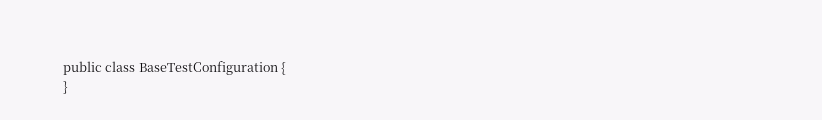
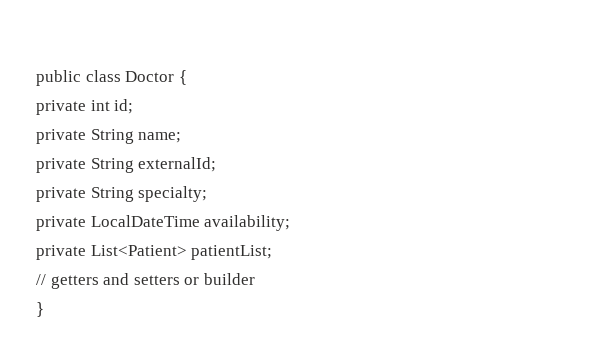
- public class BaseTestConfiguration {
+ public class Doctor {
+ private int id;
+ private String name;
+ private String externalId;
+ private String specialty;
+ private LocalDateTime availability;
+ private List<Patient> patientList;
+ // getters and setters or builder

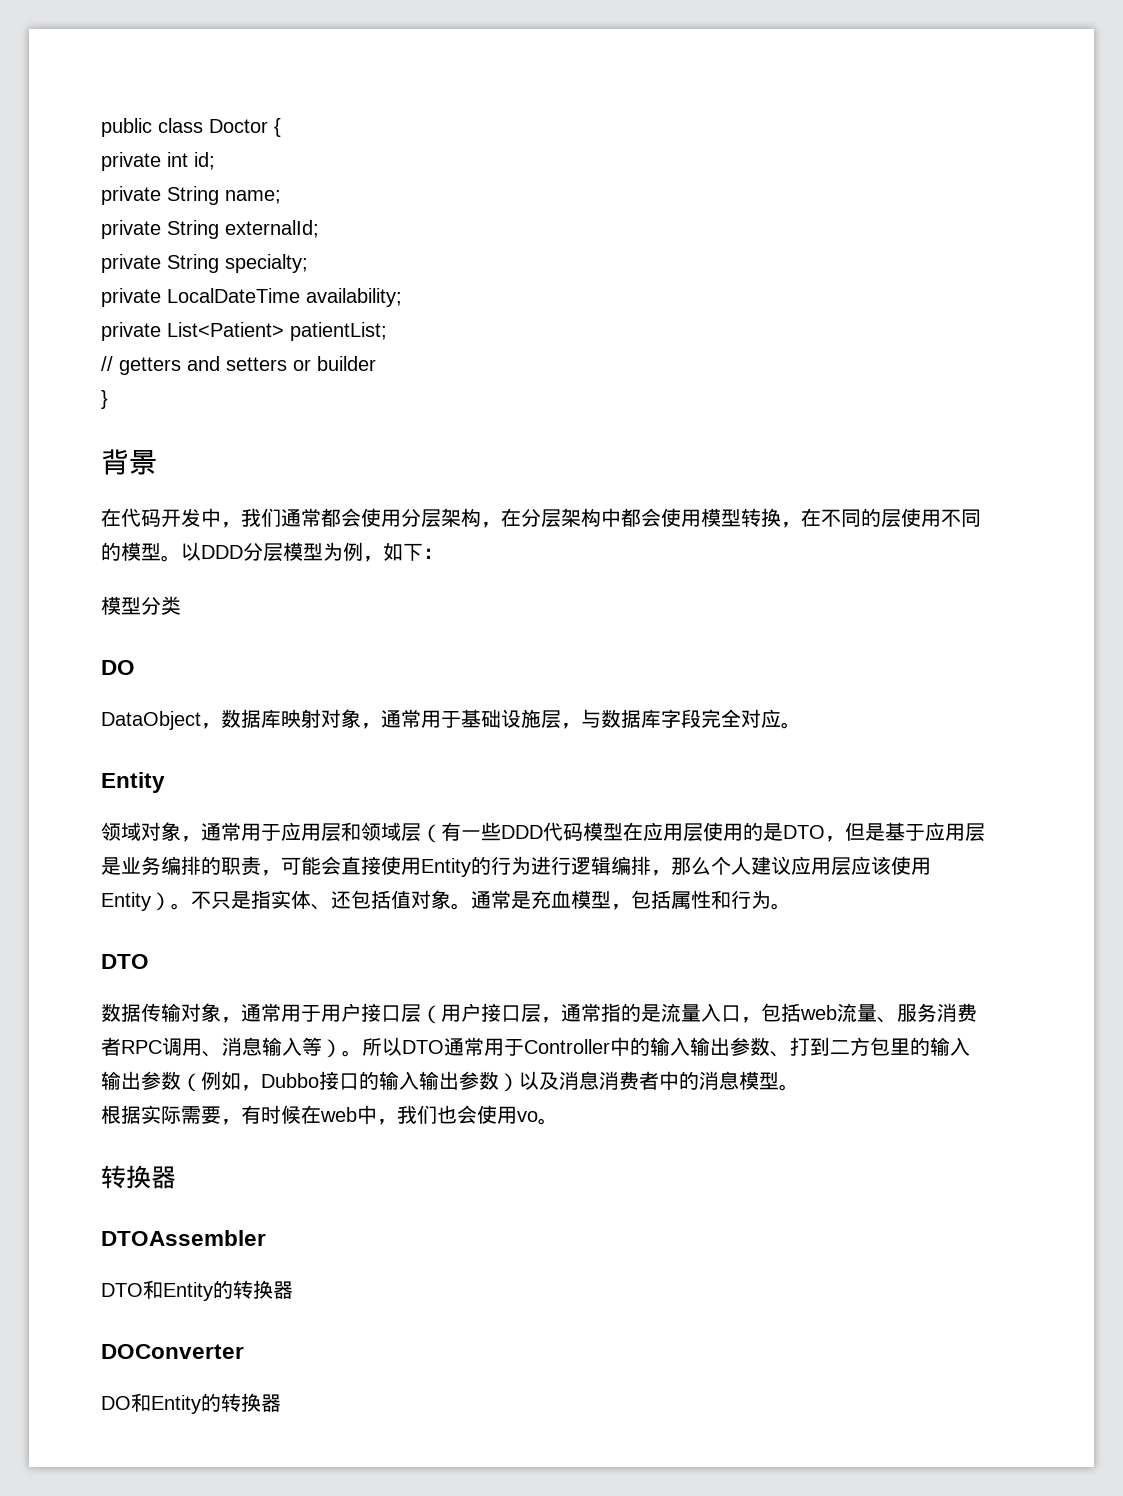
+ 背景
+ 在代码开发中，我们通常都会使用分层架构，在分层架构中都会使用模型转换，在不同的层使用不同的模型。以DDD分层模型为例，如下：
+ 模型分类
+ DO
+ DataObject，数据库映射对象，通常用于基础设施层，与数据库字段完全对应。
+ Entity
+ 领域对象，通常用于应用层和领域层（有一些DDD代码模型在应用层使用的是DTO，但是基于应用层是业务编排的职责，可能会直接使用Entity的行为进行逻辑编排，那么个人建议应用层应该使用Entity）。不只是指实体、还包括值对象。通常是充血模型，包括属性和行为。
+ DTO
+ 数据传输对象，通常用于用户接口层（用户接口层，通常指的是流量入口，包括web流量、服务消费者RPC调用、消息输入等）。所以DTO通常用于Controller中的输入输出参数、打到二方包里的输入输出参数（例如，Dubbo接口的输入输出参数）以及消息消费者中的消息模型。
+ 根据实际需要，有时候在web中，我们也会使用vo。
+ 转换器
+ DTOAssembler
+ DTO和Entity的转换器
+ DOConverter
+ DO和Entity的转换器

